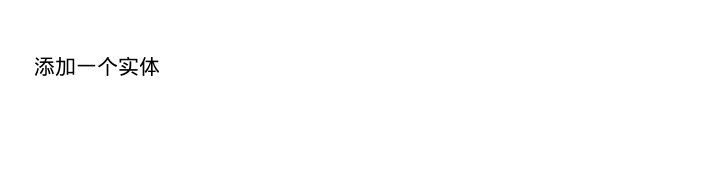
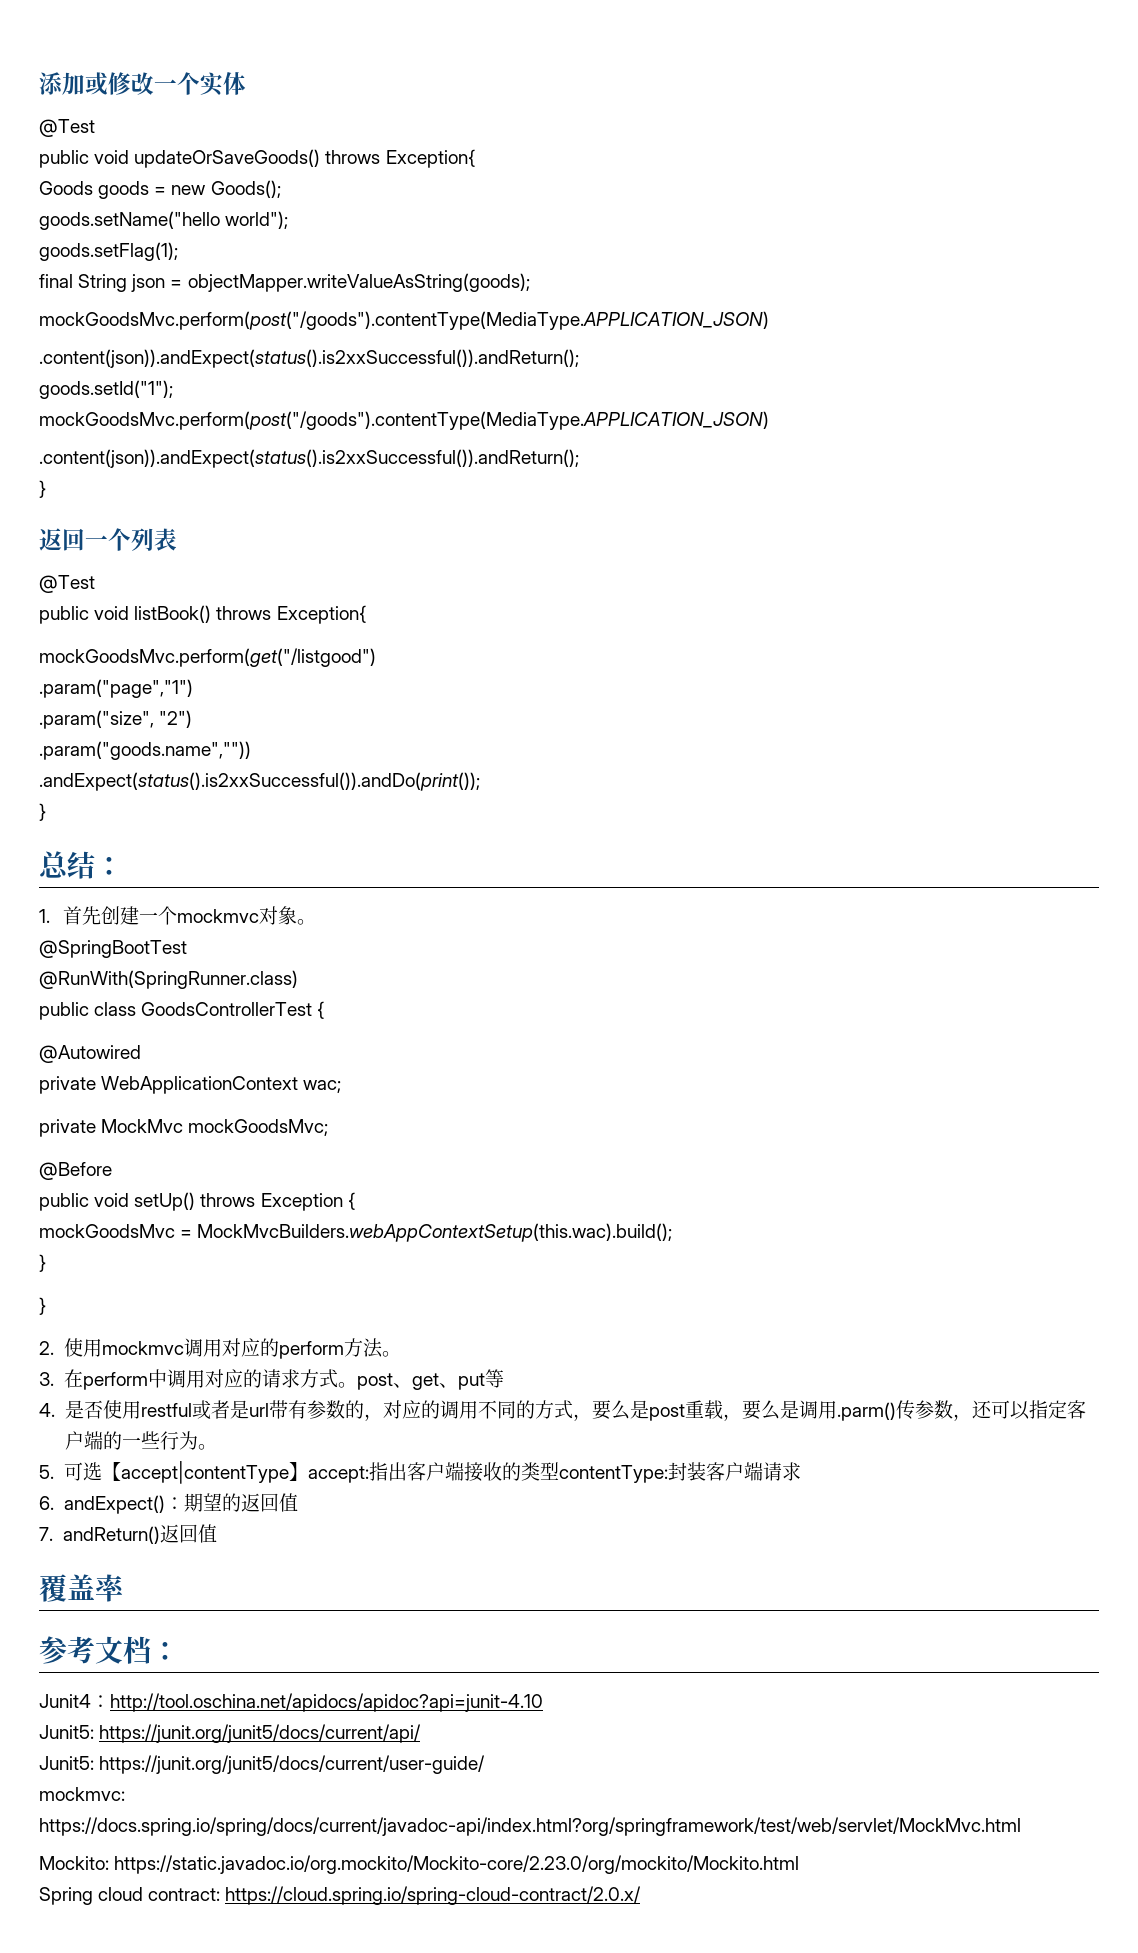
- 添加一个实体
+ 添加或修改一个实体
+ @Test
+ public void updateOrSaveGoods() throws Exception{
+ Goods goods = new Goods();
+ goods.setName("hello world");
+ goods.setFlag(1);
+ final String json = objectMapper.writeValueAsString(goods);
+ mockGoodsMvc.perform(post("/goods").contentType(MediaType.APPLICATION_JSON)
+ .content(json)).andExpect(status().is2xxSuccessful()).andReturn();
+ goods.setId("1");
+ mockGoodsMvc.perform(post("/goods").contentType(MediaType.APPLICATION_JSON)
+ .content(json)).andExpect(status().is2xxSuccessful()).andReturn();
+ }
+ 返回一个列表
+ @Test
+ public void listBook() throws Exception{
+ mockGoodsMvc.perform(get("/listgood")
+ .param("page","1")
+ .param("size", "2")
+ .param("goods.name",""))
+ .andExpect(status().is2xxSuccessful()).andDo(print());
+ }
+ 总结：
+ 1.首先创建一个mockmvc对象。
+ @SpringBootTest
+ @RunWith(SpringRunner.class)
+ public class GoodsControllerTest {
+ @Autowired
+ private WebApplicationContext wac;
+ private MockMvc mockGoodsMvc;
+ @Before
+ public void setUp() throws Exception {
+ mockGoodsMvc = MockMvcBuilders.webAppContextSetup(this.wac).build();
+ }
+ }
+ 2.使用mockmvc调用对应的perform方法。
+ 3.在perform中调用对应的请求方式。post、get、put等
+ 4.是否使用restful或者是url带有参数的，对应的调用不同的方式，要么是post重载，要么是调用.parm()传参数，还可以指定客户端的一些行为。
+ 5.可选【accept|contentType】accept:指出客户端接收的类型contentType:封装客户端请求
+ 6. andExpect()：期望的返回值
+ 7. andReturn()返回值
+ 覆盖率
+ 参考文档：
+ Junit4：http://tool.oschina.net/apidocs/apidoc?api=junit-4.10
+ Junit5: https://junit.org/junit5/docs/current/api/
+ Junit5: https://junit.org/junit5/docs/current/user-guide/
+ mockmvc: https://docs.spring.io/spring/docs/current/javadoc-api/index.html?org/springframework/test/web/servlet/MockMvc.html
+ Mockito: https://static.javadoc.io/org.mockito/Mockito-core/2.23.0/org/mockito/Mockito.html
+ Spring cloud contract: https://cloud.spring.io/spring-cloud-contract/2.0.x/

